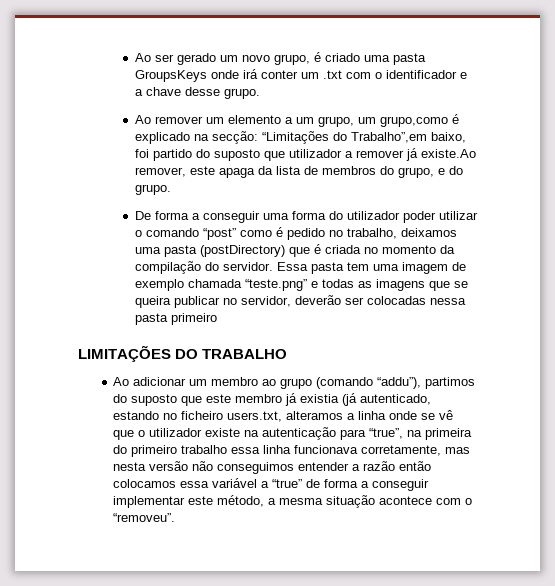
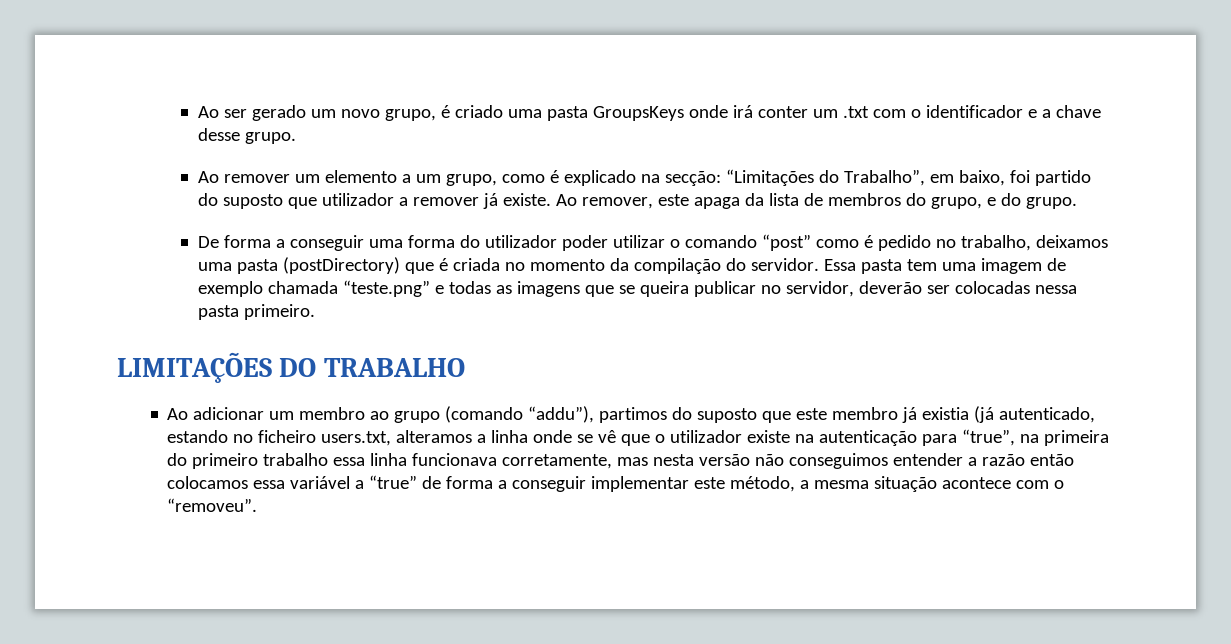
- Ao remover um elemento a um grupo, um grupo,como é explicado na secção: “Limitações do Trabalho”,em baixo, foi partido do suposto que utilizador a remover já existe.Ao remover, este apaga da lista de membros do grupo, e do grupo.
+ Ao remover um elemento a um grupo, como é explicado na secção: “Limitações do Trabalho”, em baixo, foi partido do suposto que utilizador a remover já existe. Ao remover, este apaga da lista de membros do grupo, e do grupo.
- Essa pasta tem uma imagem de exemplo chamada “teste.png” e todas as imagens que se queira publicar no servidor, deverão ser colocadas nessa pasta primeiro
+ Essa pasta tem uma imagem de exemplo chamada “teste.png” e todas as imagens que se queira publicar no servidor, deverão ser colocadas nessa pasta primeiro.

